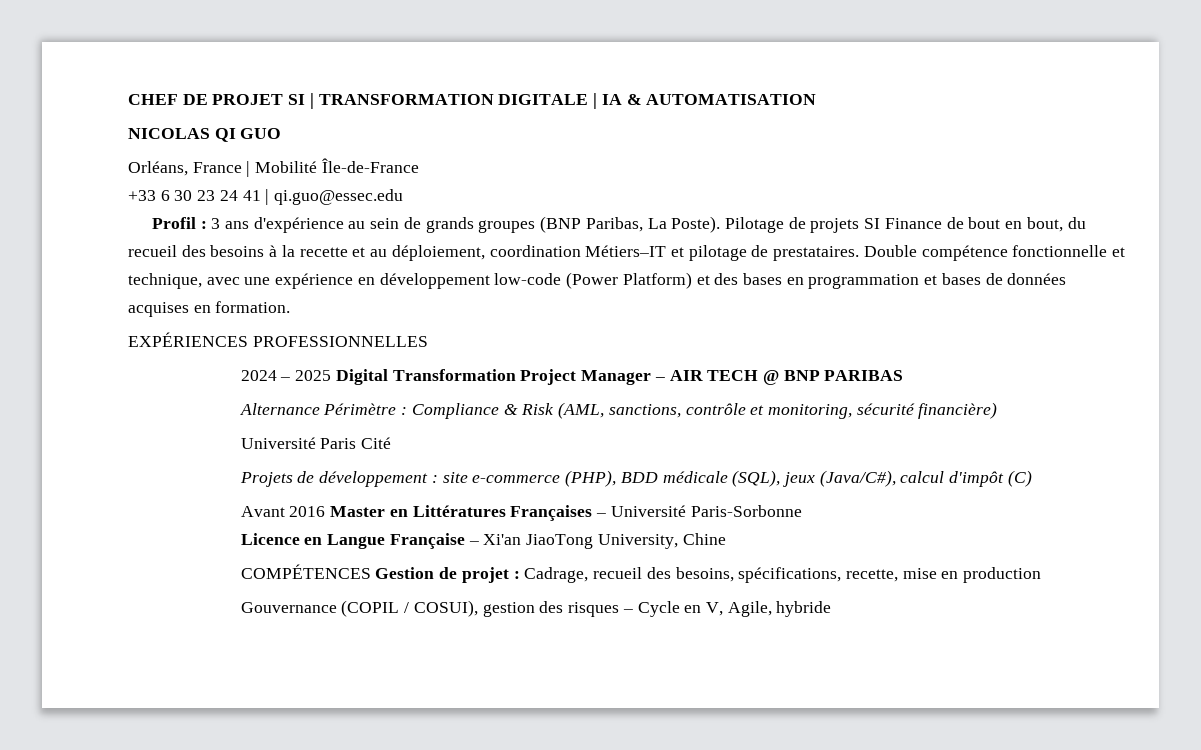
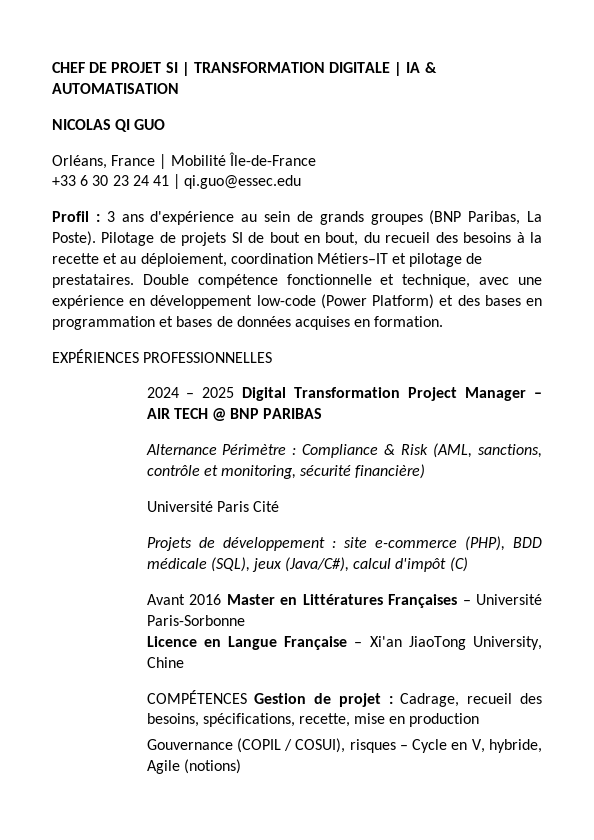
- Pilotage de projets SI Finance de bout en bout, du recueil des besoins à la recette et au déploiement, coordination Métiers–IT et pilotage de prestataires.
+ Pilotage de projets SI de bout en bout, du recueil des besoins à la recette et au déploiement, coordination Métiers–IT et pilotage de prestataires.
- Gouvernance (COPIL / COSUI), gestion des risques – Cycle en V, Agile, hybride
+ Gouvernance (COPIL / COSUI), risques – Cycle en V, hybride, Agile (notions)

